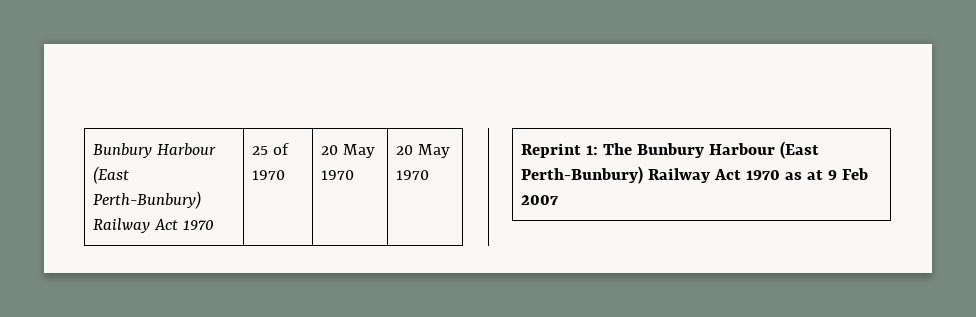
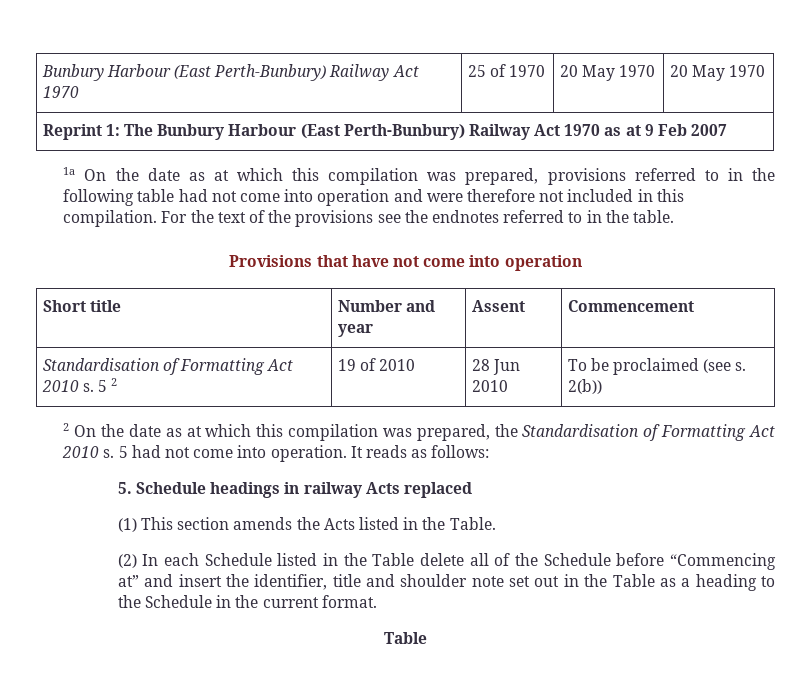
+ 1a On the date as at which this compilation was prepared, provisions referred to in the following table had not come into operation and were therefore not included in this compilation. For the text of the provisions see the endnotes referred to in the table.
+ Provisions that have not come into operation
+ Short title | Number and year | Assent | Commencement
+ Standardisation of Formatting Act 2010 s. 5 2 | 19 of 2010 | 28 Jun 2010 | To be proclaimed (see s. 2(b))
+ 2 On the date as at which this compilation was prepared, the Standardisation of Formatting Act 2010 s. 5 had not come into operation. It reads as follows:
+ 5. Schedule headings in railway Acts replaced
+ (1) This section amends the Acts listed in the Table.
+ (2) In each Schedule listed in the Table delete all of the Schedule before “Commencing at” and insert the identifier, title and shoulder note set out in the Table as a heading to the Schedule in the current format.
+ Table

